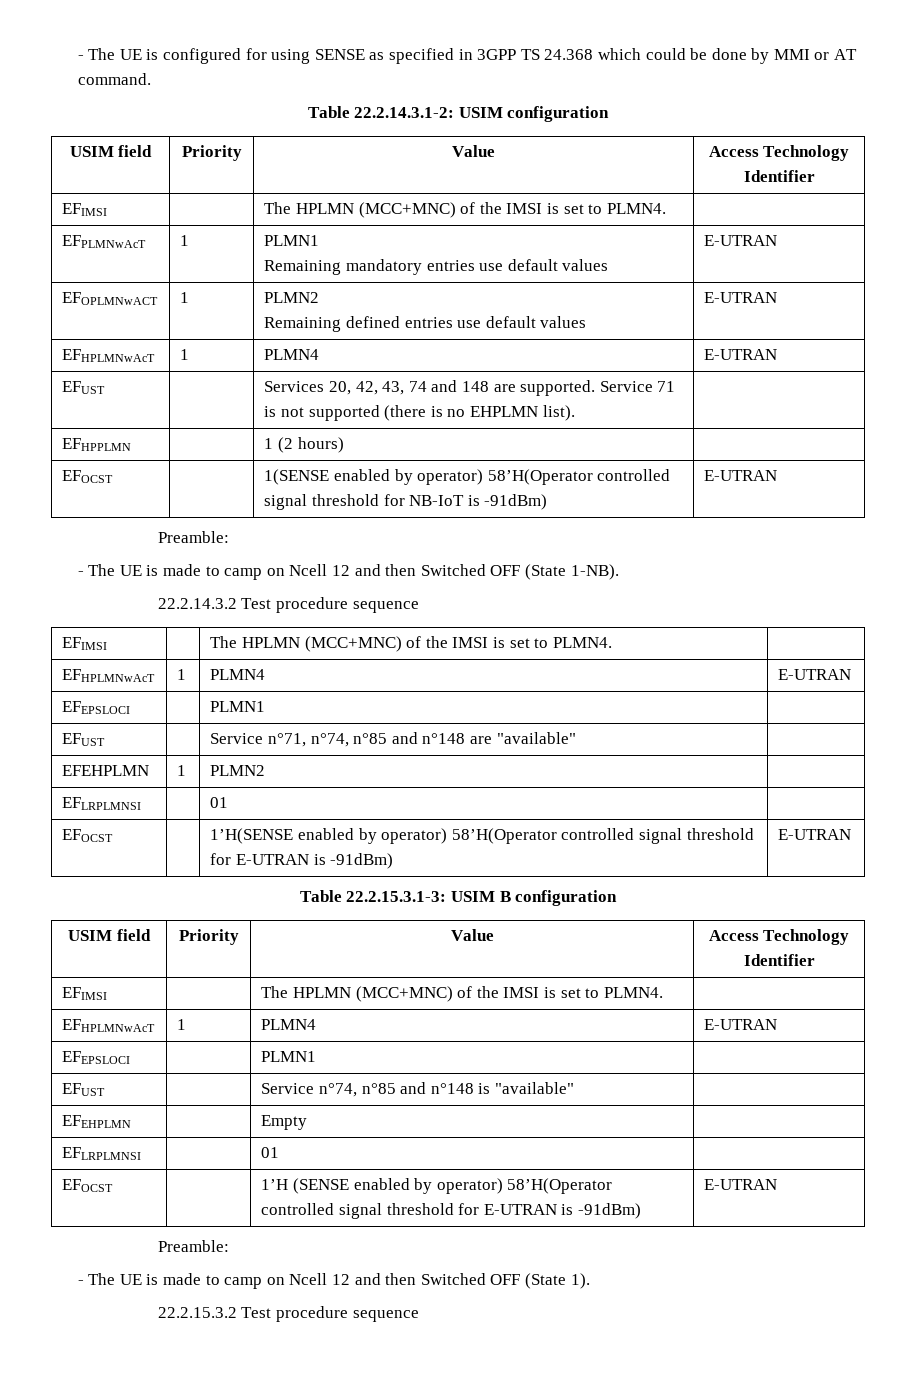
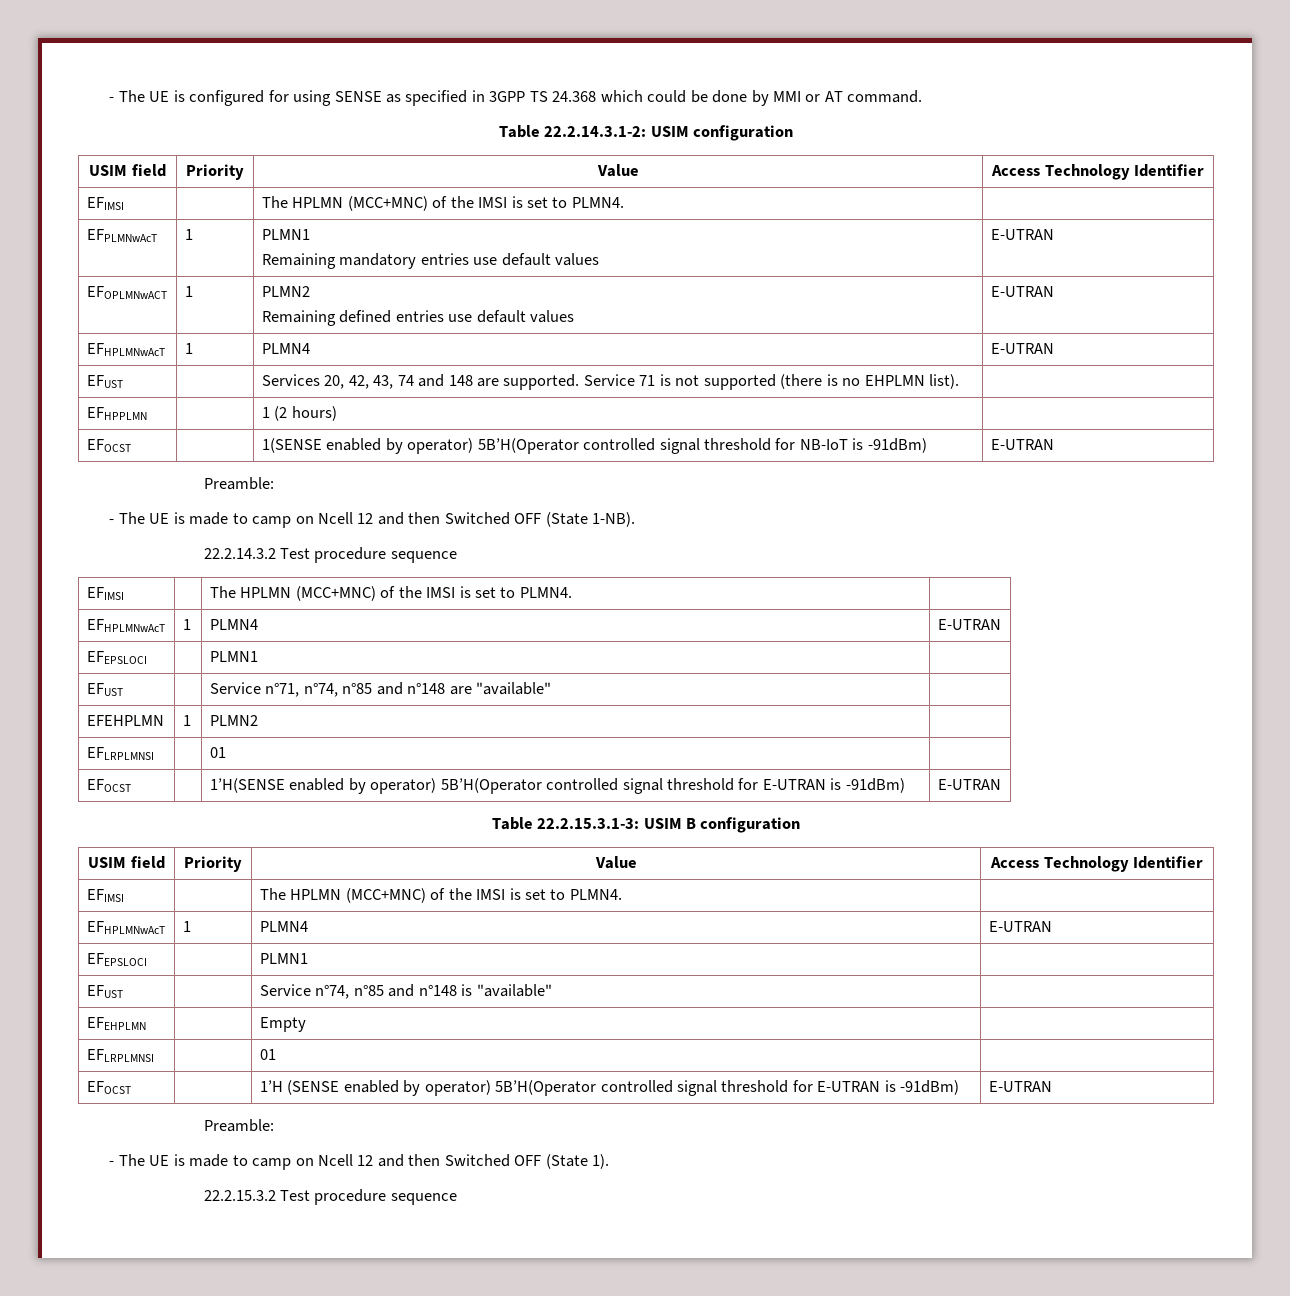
- EFOCST | | 1(SENSE enabled by operator) 58’H(Operator controlled signal threshold for NB-IoT is -91dBm) | E-UTRAN
+ EFOCST | | 1(SENSE enabled by operator) 5B’H(Operator controlled signal threshold for NB-IoT is -91dBm) | E-UTRAN
- EFOCST | | 1’H(SENSE enabled by operator) 58’H(Operator controlled signal threshold for E-UTRAN is -91dBm) | E-UTRAN
+ EFOCST | | 1’H(SENSE enabled by operator) 5B’H(Operator controlled signal threshold for E-UTRAN is -91dBm) | E-UTRAN
- EFOCST | | 1’H (SENSE enabled by operator) 58’H(Operator controlled signal threshold for E-UTRAN is -91dBm) | E-UTRAN
+ EFOCST | | 1’H (SENSE enabled by operator) 5B’H(Operator controlled signal threshold for E-UTRAN is -91dBm) | E-UTRAN

